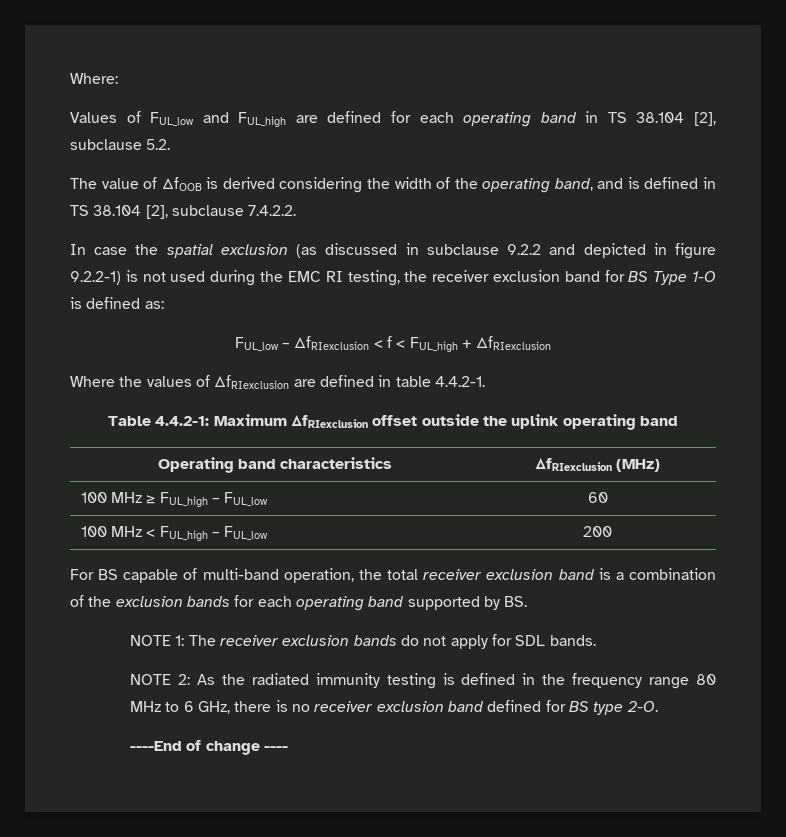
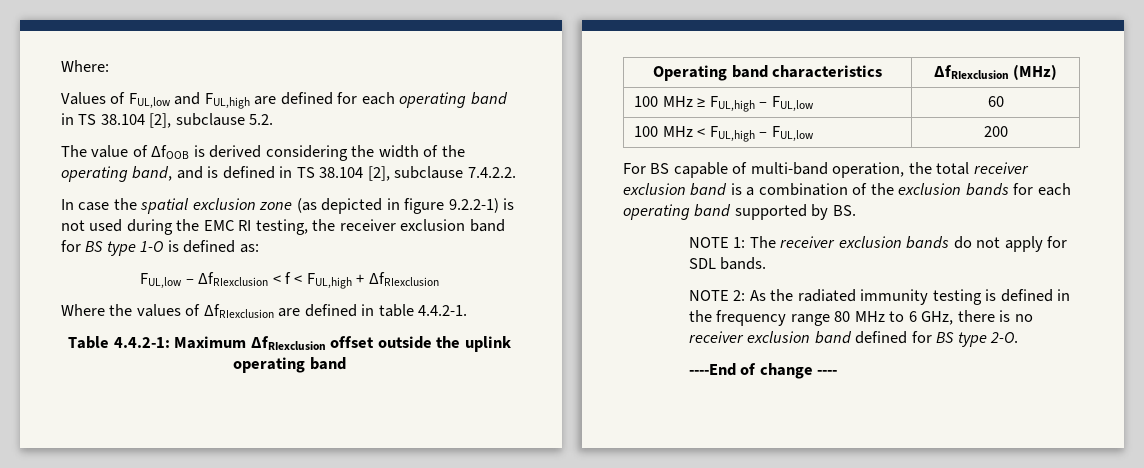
- Values of FUL_low and FUL_high are defined for each operating band in TS 38.104 [2], subclause 5.2.
+ Values of FUL,low and FUL,high are defined for each operating band in TS 38.104 [2], subclause 5.2.
- In case the spatial exclusion (as discussed in subclause 9.2.2 and depicted in figure 9.2.2-1) is not used during the EMC RI testing, the receiver exclusion band for BS Type 1-O is defined as:
+ In case the spatial exclusion zone (as depicted in figure 9.2.2-1) is not used during the EMC RI testing, the receiver exclusion band for BS type 1-O is defined as:
- FUL_low – ΔfRIexclusion < f < FUL_high + ΔfRIexclusion
+ FUL,low – ΔfRIexclusion < f < FUL,high + ΔfRIexclusion
- 100 MHz ≥ FUL_high – FUL_low | 60
+ 100 MHz ≥ FUL,high – FUL,low | 60
- 100 MHz < FUL_high – FUL_low | 200
+ 100 MHz < FUL,high – FUL,low | 200

